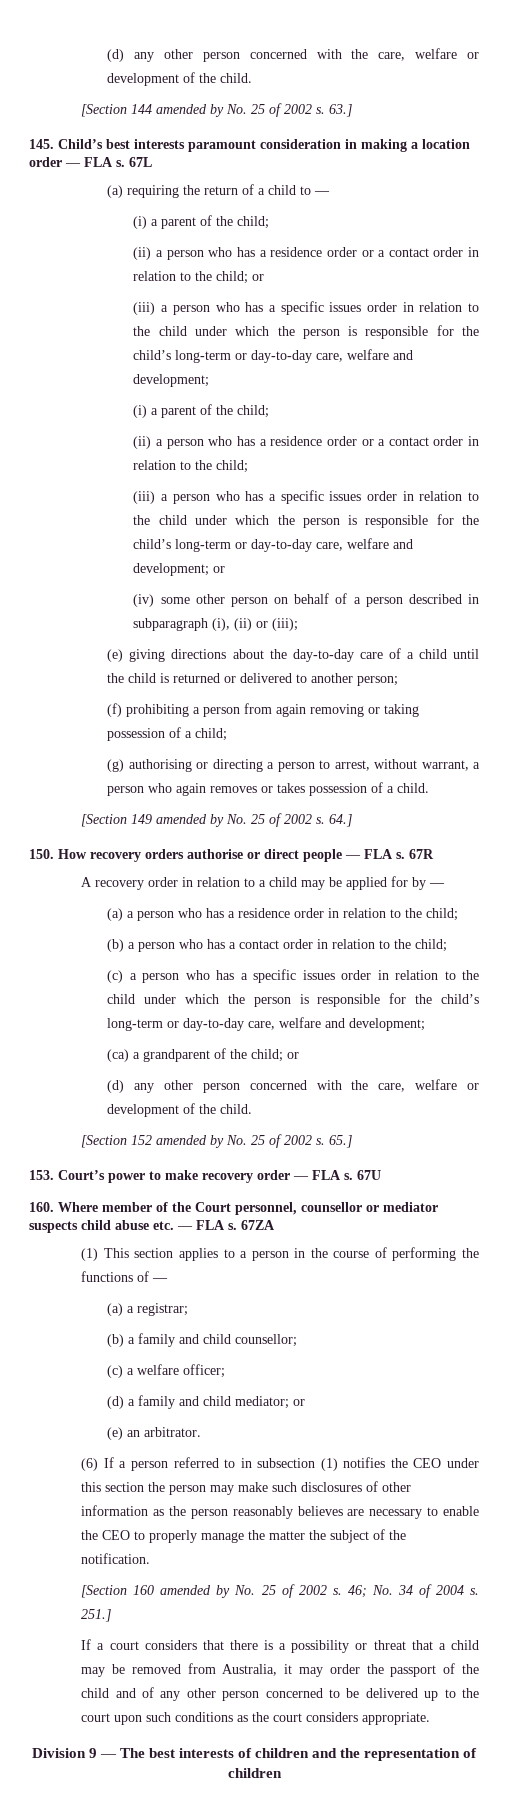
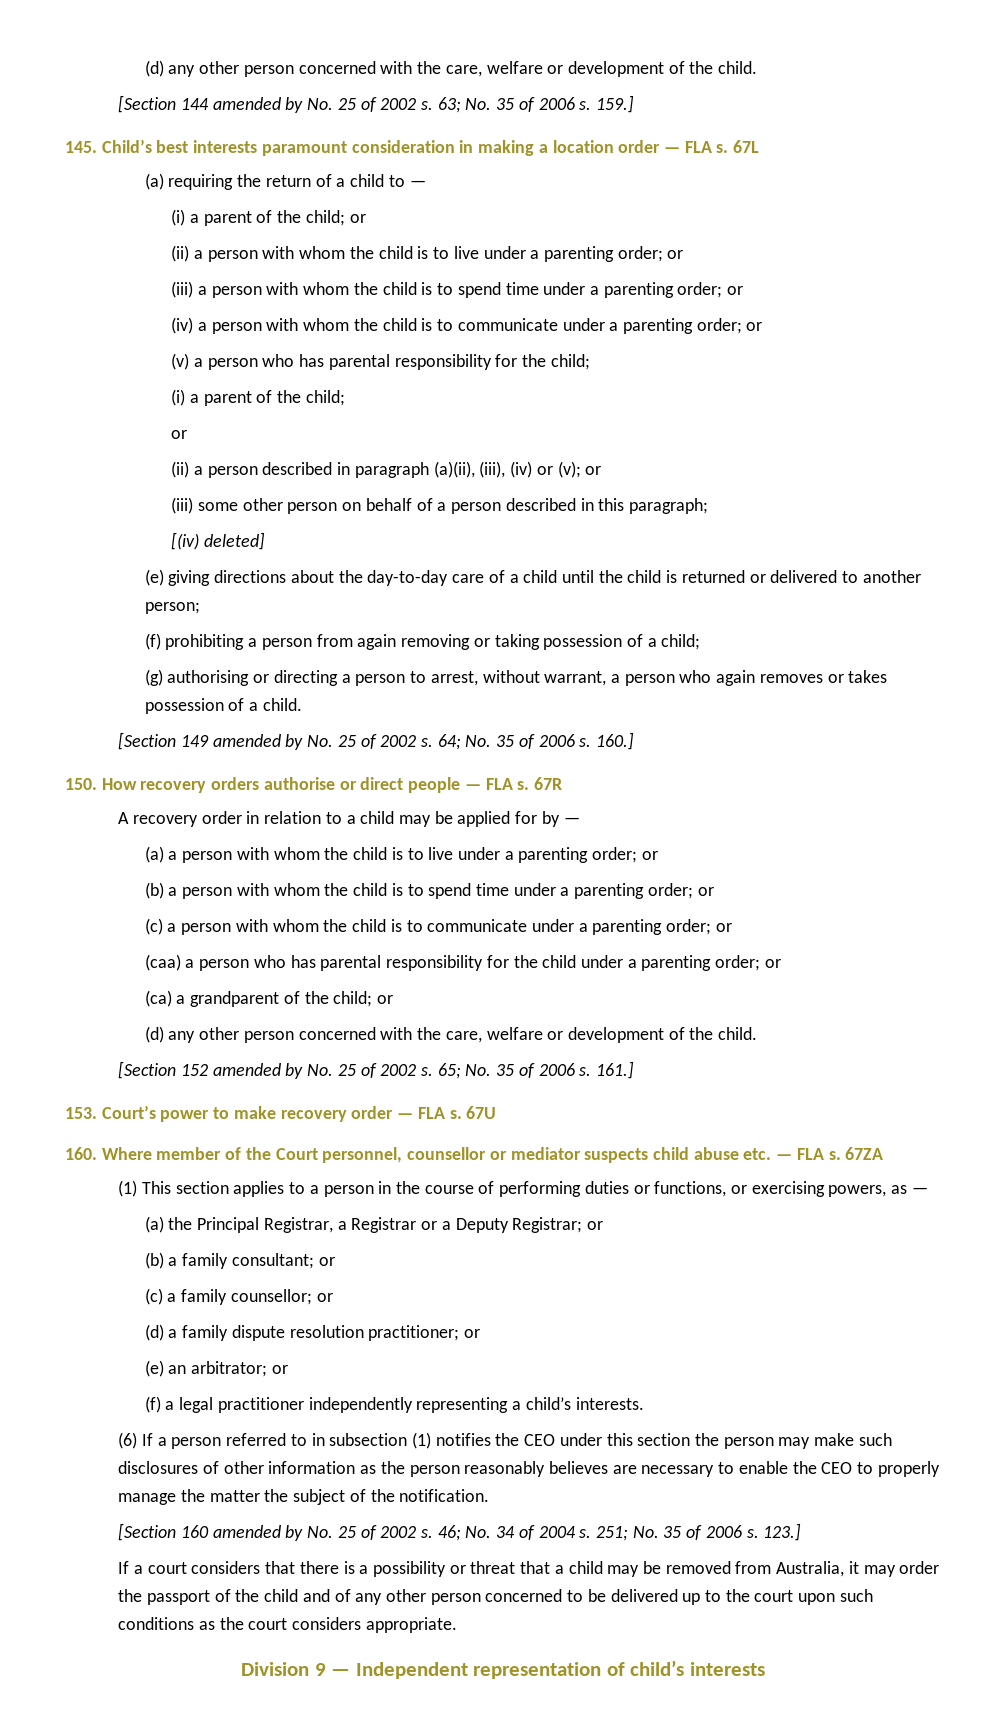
- 63.]
+ 63; No. 35 of 2006 s. 159.]
  (a) requiring the return of a child to —
+ (i) a parent of the child; or
+ (ii) a person with whom the child is to live under a parenting order; or
+ (iii) a person with whom the child is to spend time under a parenting order; or
+ (iv) a person with whom the child is to communicate under a parenting order; or
+ (v) a person who has parental responsibility for the child;
  (i) a parent of the child;
- (ii) a person who has a residence order or a contact order in relation to the child; or
- (iii) a person who has a specific issues order in relation to the child under which the person is responsible for the child’s long-term or day-to-day care, welfare and development;
- (i) a parent of the child;
- (ii) a person who has a residence order or a contact order in relation to the child;
- (iii) a person who has a specific issues order in relation to the child under which the person is responsible for the child’s long-term or day-to-day care, welfare and development; or
- (iv) some other person on behalf of a person described in subparagraph (i), (ii) or (iii);
+ or
+ (ii) a person described in paragraph (a)(ii), (iii), (iv) or (v); or
+ (iii) some other person on behalf of a person described in this paragraph;
+ [(iv) deleted]
- 64.]
+ 64; No. 35 of 2006 s. 160.]
- (a) a person who has a residence order in relation to the child;
- (b) a person who has a contact order in relation to the child;
- (c) a person who has a specific issues order in relation to the child under which the person is responsible for the child’s long-term or day-to-day care, welfare and development;
+ (a) a person with whom the child is to live under a parenting order; or
+ (b) a person with whom the child is to spend time under a parenting order; or
+ (c) a person with whom the child is to communicate under a parenting order; or
+ (caa) a person who has parental responsibility for the child under a parenting order; or
- 65.]
+ 65; No. 35 of 2006 s. 161.]
- (1) This section applies to a person in the course of performing the functions of —
- (a) a registrar;
+ (1) This section applies to a person in the course of performing duties or functions, or exercising powers, as —
+ (a) the Principal Registrar, a Registrar or a Deputy Registrar; or
- (b) a family and child counsellor;
- (c) a welfare officer;
+ (b) a family consultant; or
+ (c) a family counsellor; or
- (d) a family and child mediator; or
+ (d) a family dispute resolution practitioner; or
- (e) an arbitrator.
+ (e) an arbitrator; or
+ (f) a legal practitioner independently representing a child’s interests.
- 251.]
+ 251; No. 35 of 2006 s. 123.]
- Division 9 — The best interests of children and the representation of children
+ Division 9 — Independent representation of child’s interests

